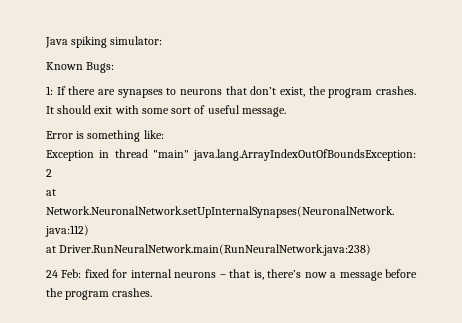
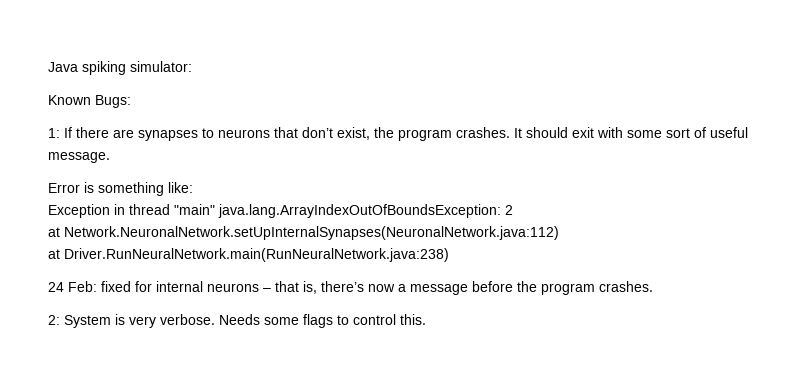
+ 2: System is very verbose. Needs some flags to control this.

